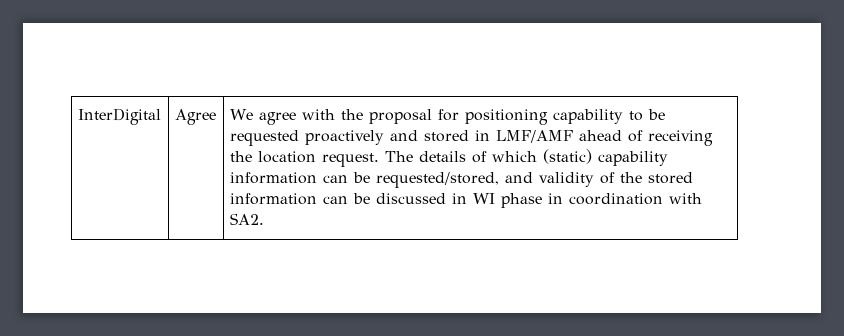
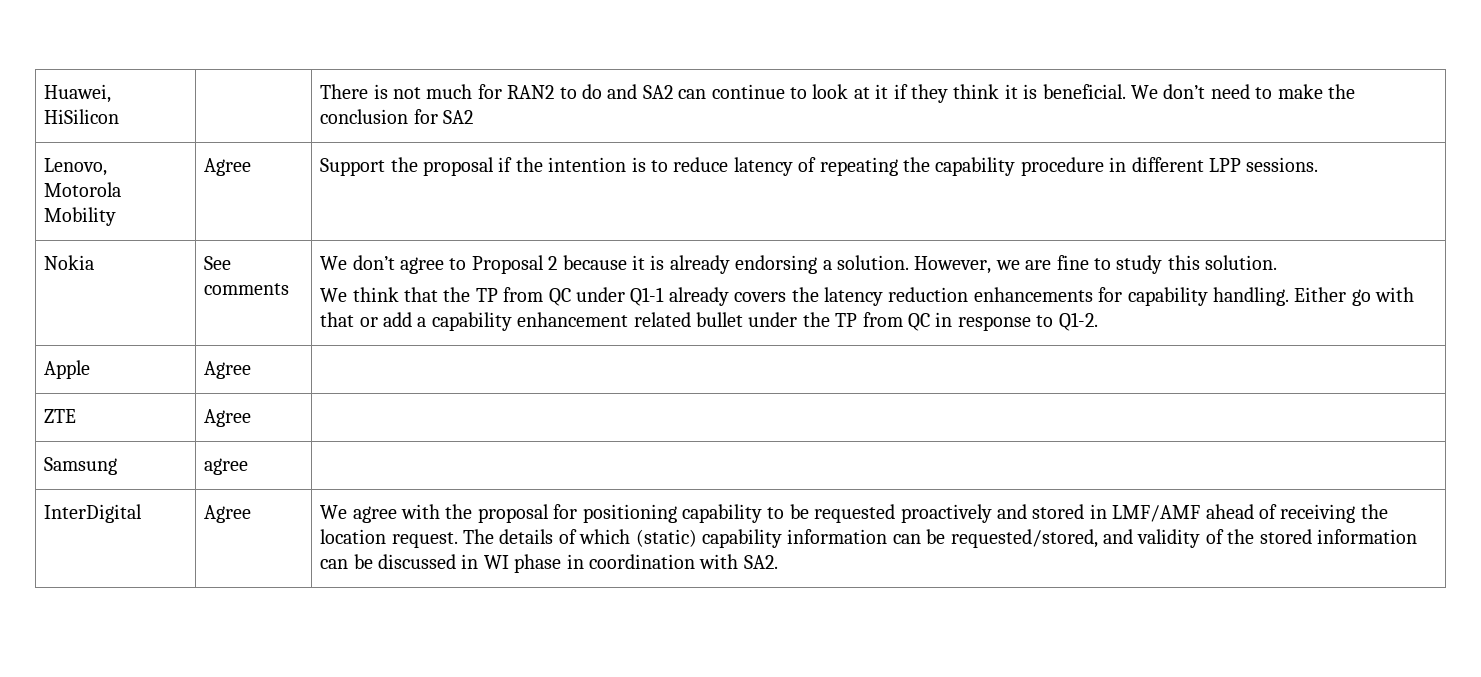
+ Huawei, HiSilicon | | There is not much for RAN2 to do and SA2 can continue to look at it if they think it is beneficial. We don’t need to make the conclusion for SA2
+ Lenovo, Motorola Mobility | Agree | Support the proposal if the intention is to reduce latency of repeating the capability procedure in different LPP sessions.
+ Nokia | See comments | We don’t agree to Proposal 2 because it is already endorsing a solution. However, we are fine to study this solution.
+ We think that the TP from QC under Q1-1 already covers the latency reduction enhancements for capability handling. Either go with that or add a capability enhancement related bullet under the TP from QC in response to Q1-2.
+ Apple | Agree |
+ ZTE | Agree |
+ Samsung | agree |

